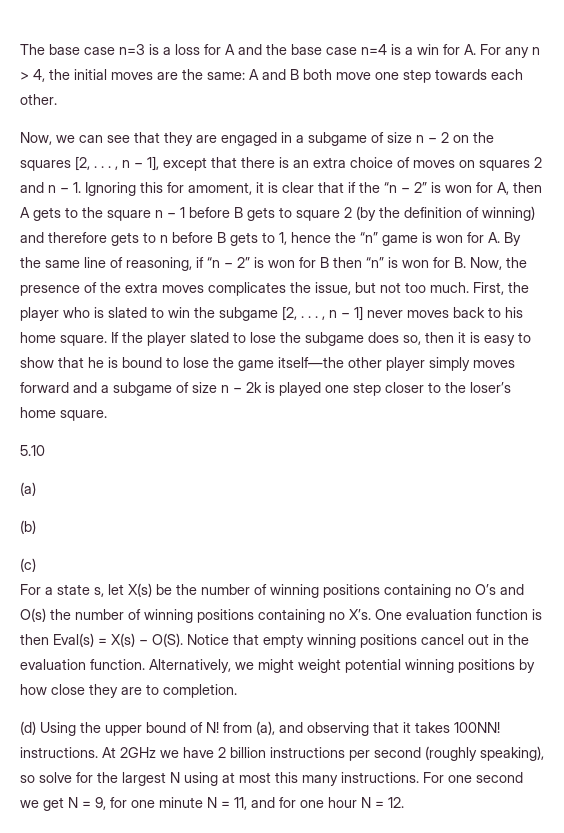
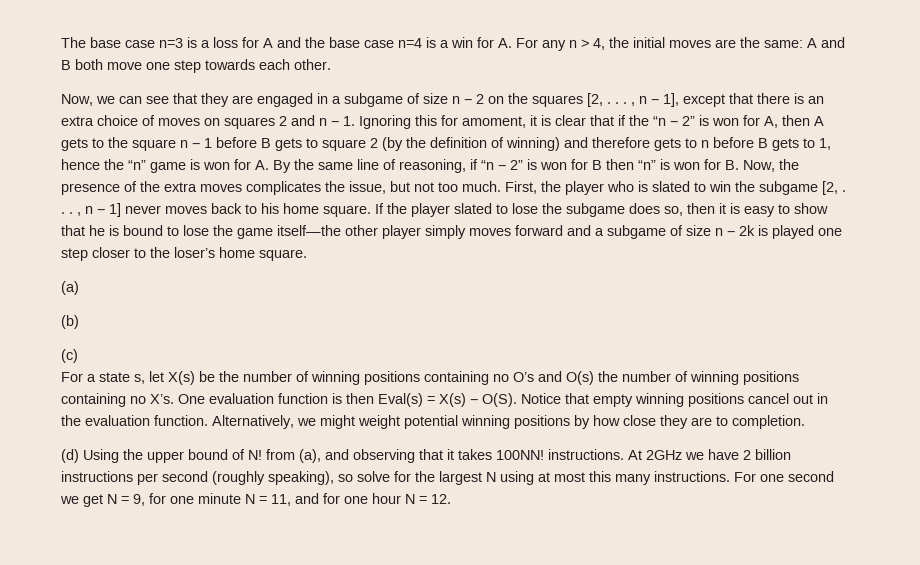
- 5.10

